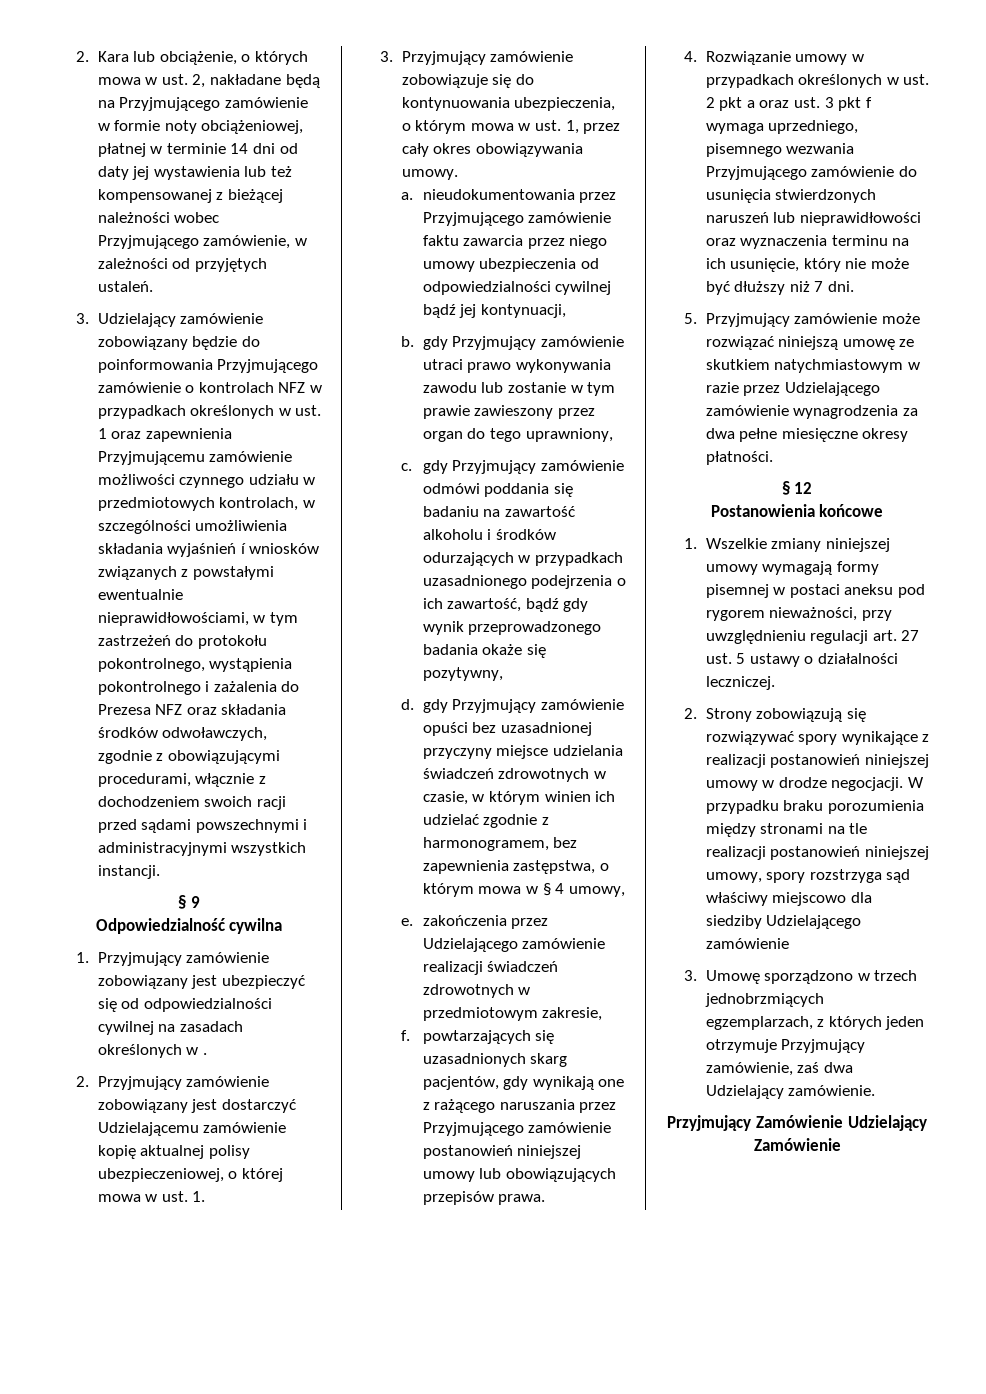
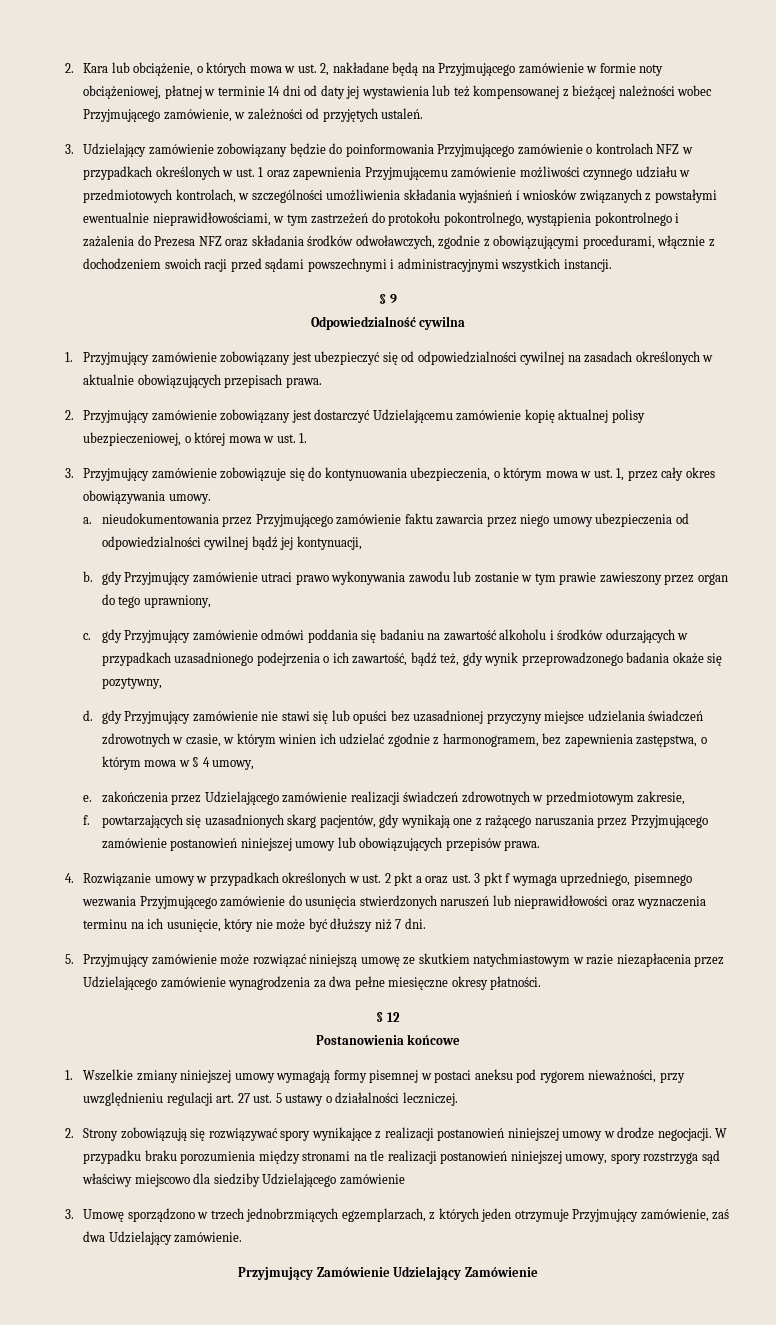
- 1. Przyjmujący zamówienie zobowiązany jest ubezpieczyć się od odpowiedzialności cywilnej na zasadach określonych w .
+ 1. Przyjmujący zamówienie zobowiązany jest ubezpieczyć się od odpowiedzialności cywilnej na zasadach określonych w aktualnie obowiązujących przepisach prawa.
- c. gdy Przyjmujący zamówienie odmówi poddania się badaniu na zawartość alkoholu i środków odurzających w przypadkach uzasadnionego podejrzenia o ich zawartość, bądź gdy wynik przeprowadzonego badania okaże się pozytywny,
+ c. gdy Przyjmujący zamówienie odmówi poddania się badaniu na zawartość alkoholu i środków odurzających w przypadkach uzasadnionego podejrzenia o ich zawartość, bądź też, gdy wynik przeprowadzonego badania okaże się pozytywny,
- d. gdy Przyjmujący zamówienie opuści bez uzasadnionej przyczyny miejsce udzielania świadczeń zdrowotnych w czasie, w którym winien ich udzielać zgodnie z harmonogramem, bez zapewnienia zastępstwa, o którym mowa w § 4 umowy,
+ d. gdy Przyjmujący zamówienie nie stawi się lub opuści bez uzasadnionej przyczyny miejsce udzielania świadczeń zdrowotnych w czasie, w którym winien ich udzielać zgodnie z harmonogramem, bez zapewnienia zastępstwa, o którym mowa w § 4 umowy,
- 5. Przyjmujący zamówienie może rozwiązać niniejszą umowę ze skutkiem natychmiastowym w razie przez Udzielającego zamówienie wynagrodzenia za dwa pełne miesięczne okresy płatności.
+ 5. Przyjmujący zamówienie może rozwiązać niniejszą umowę ze skutkiem natychmiastowym w razie niezapłacenia przez Udzielającego zamówienie wynagrodzenia za dwa pełne miesięczne okresy płatności.

